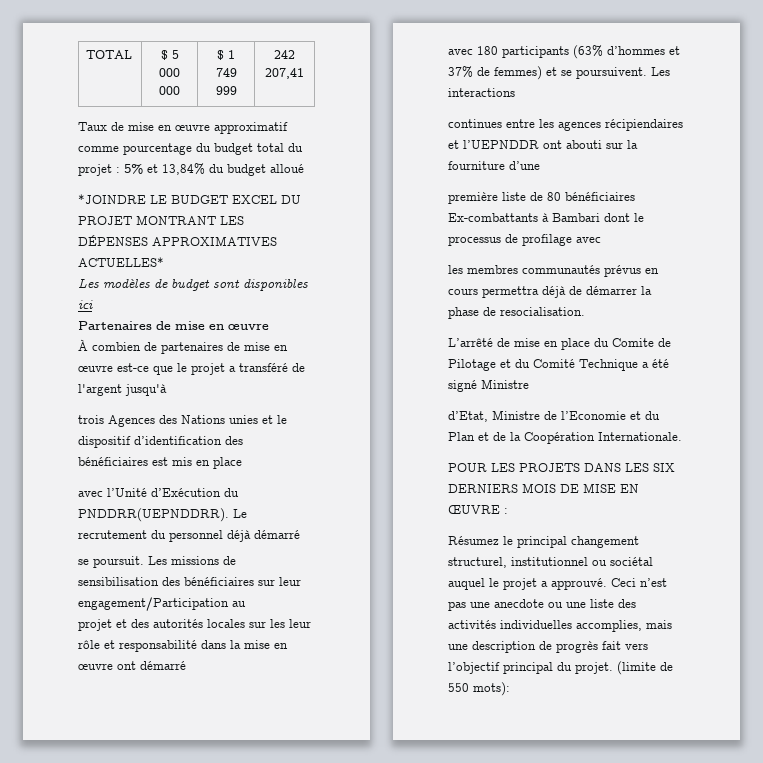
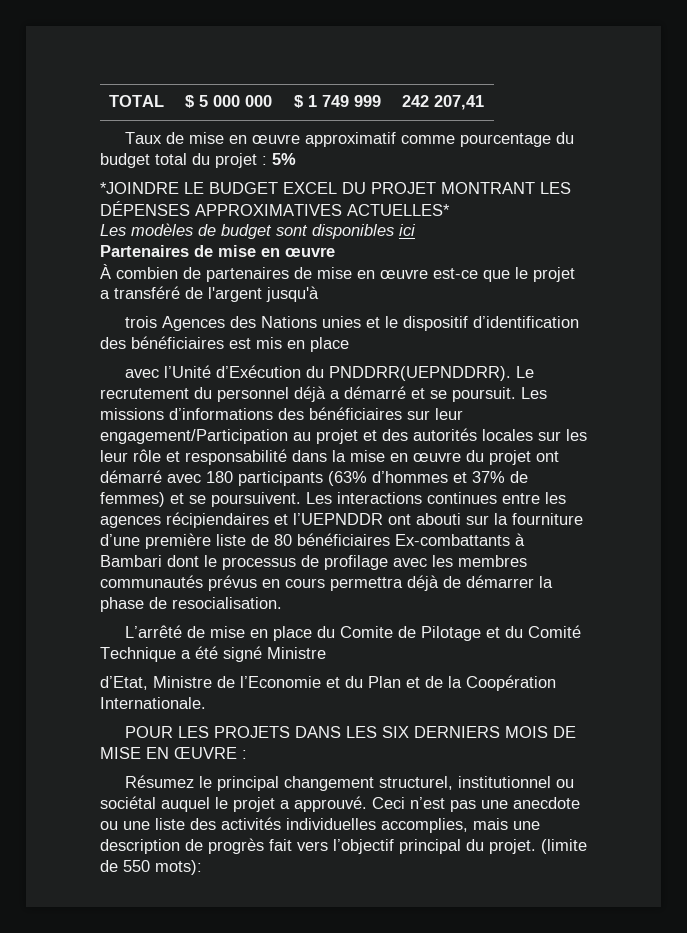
- Taux de mise en œuvre approximatif comme pourcentage du budget total du projet : 5% et 13,84% du budget alloué
+ Taux de mise en œuvre approximatif comme pourcentage du budget total du projet : 5%
- Le recrutement du personnel déjà démarré
- se poursuit.
+ Le recrutement du personnel déjà a démarré et se poursuit.
- Les missions de sensibilisation des bénéficiaires sur leur engagement/Participation au
- projet et des autorités locales sur les leur rôle et responsabilité dans la mise en œuvre ont démarré
- avec 180 participants (63% d’hommes et 37% de femmes) et se poursuivent.
+ Les missions d’informations des bénéficiaires sur leur engagement/Participation au projet et des autorités locales sur les leur rôle et responsabilité dans la mise en œuvre du projet ont démarré avec 180 participants (63% d’hommes et 37% de femmes) et se poursuivent.
- Les interactions
- continues entre les agences récipiendaires et l’UEPNDDR ont abouti sur la fourniture d’une
- première liste de 80 bénéficiaires Ex-combattants à Bambari dont le processus de profilage avec
- les membres communautés prévus en cours permettra déjà de démarrer la phase de resocialisation.
+ Les interactions continues entre les agences récipiendaires et l’UEPNDDR ont abouti sur la fourniture d’une première liste de 80 bénéficiaires Ex-combattants à Bambari dont le processus de profilage avec les membres communautés prévus en cours permettra déjà de démarrer la phase de resocialisation.

